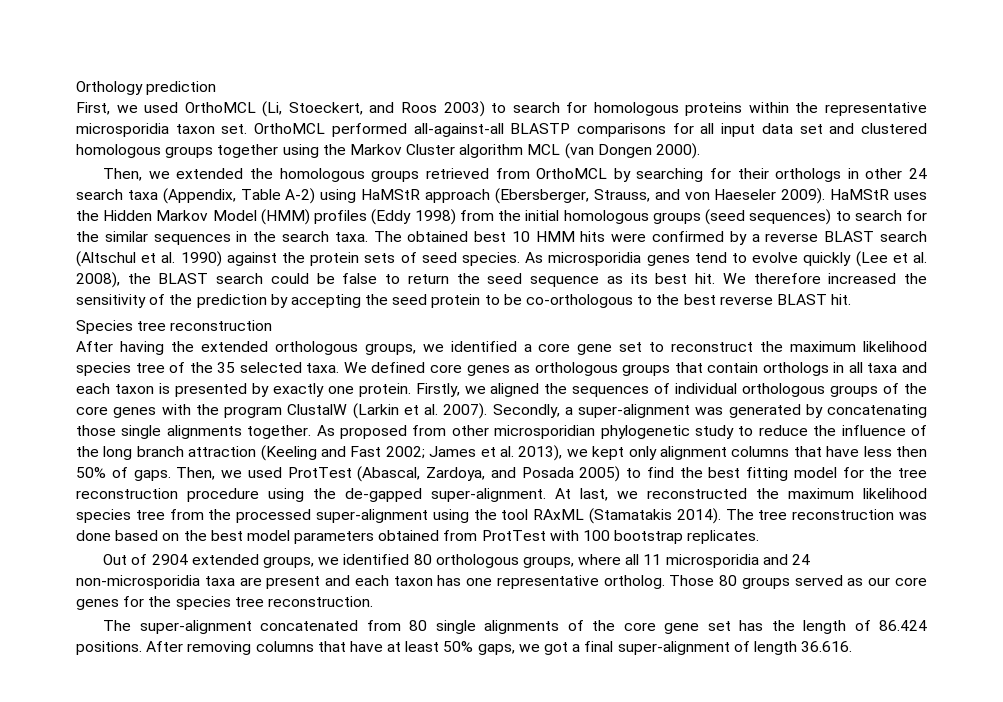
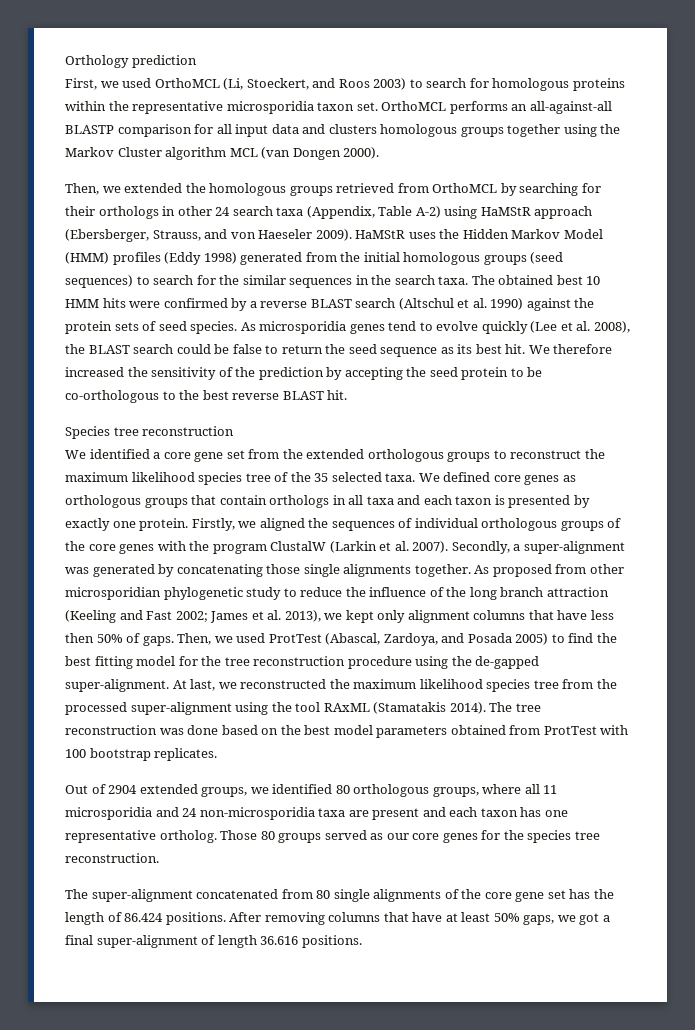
- OrthoMCL performed all-against-all BLASTP comparisons for all input data set and clustered homologous groups together using the Markov Cluster algorithm MCL (van Dongen 2000).
+ OrthoMCL performs an all-against-all BLASTP comparison for all input data and clusters homologous groups together using the Markov Cluster algorithm MCL (van Dongen 2000).
- HaMStR uses the Hidden Markov Model (HMM) profiles (Eddy 1998) from the initial homologous groups (seed sequences) to search for the similar sequences in the search taxa.
+ HaMStR uses the Hidden Markov Model (HMM) profiles (Eddy 1998) generated from the initial homologous groups (seed sequences) to search for the similar sequences in the search taxa.
- After having the extended orthologous groups, we identified a core gene set to reconstruct the maximum likelihood species tree of the 35 selected taxa.
+ We identified a core gene set from the extended orthologous groups to reconstruct the maximum likelihood species tree of the 35 selected taxa.
- After removing columns that have at least 50% gaps, we got a final super-alignment of length 36.616.
+ After removing columns that have at least 50% gaps, we got a final super-alignment of length 36.616 positions.

